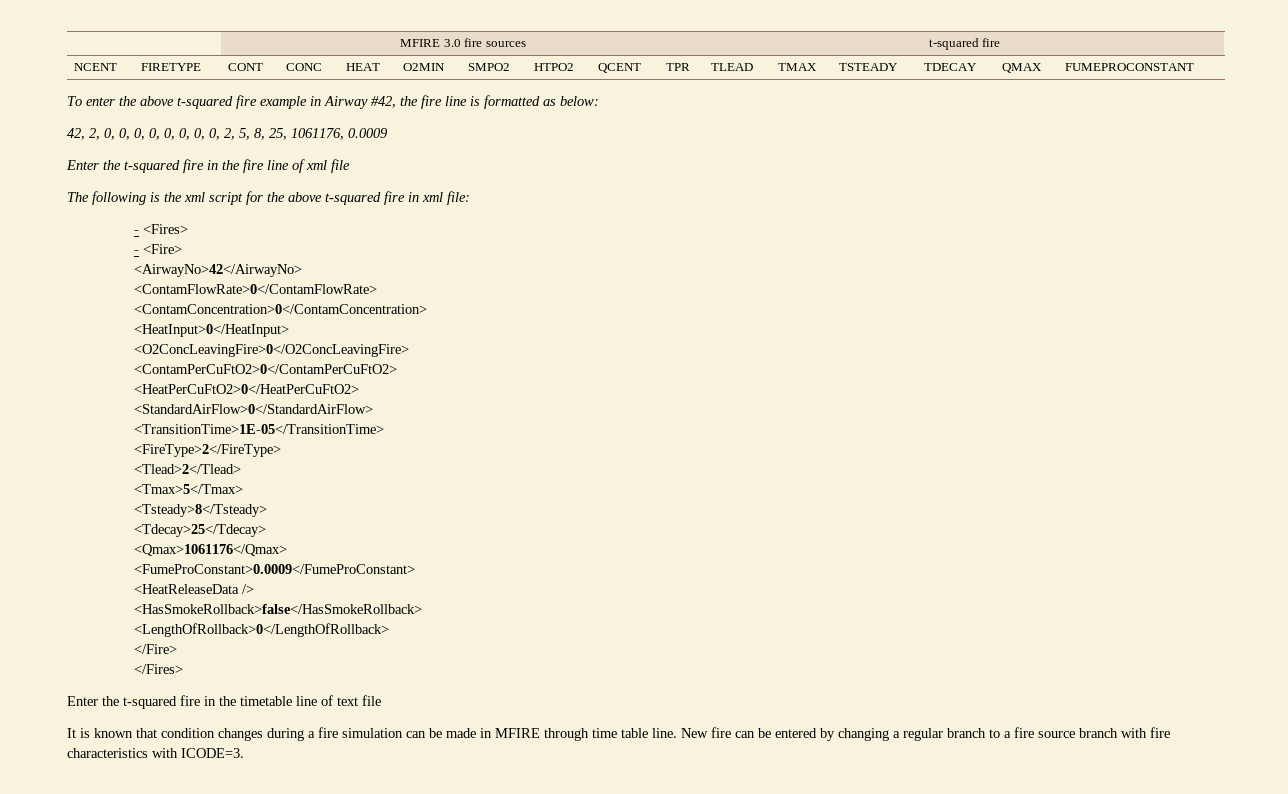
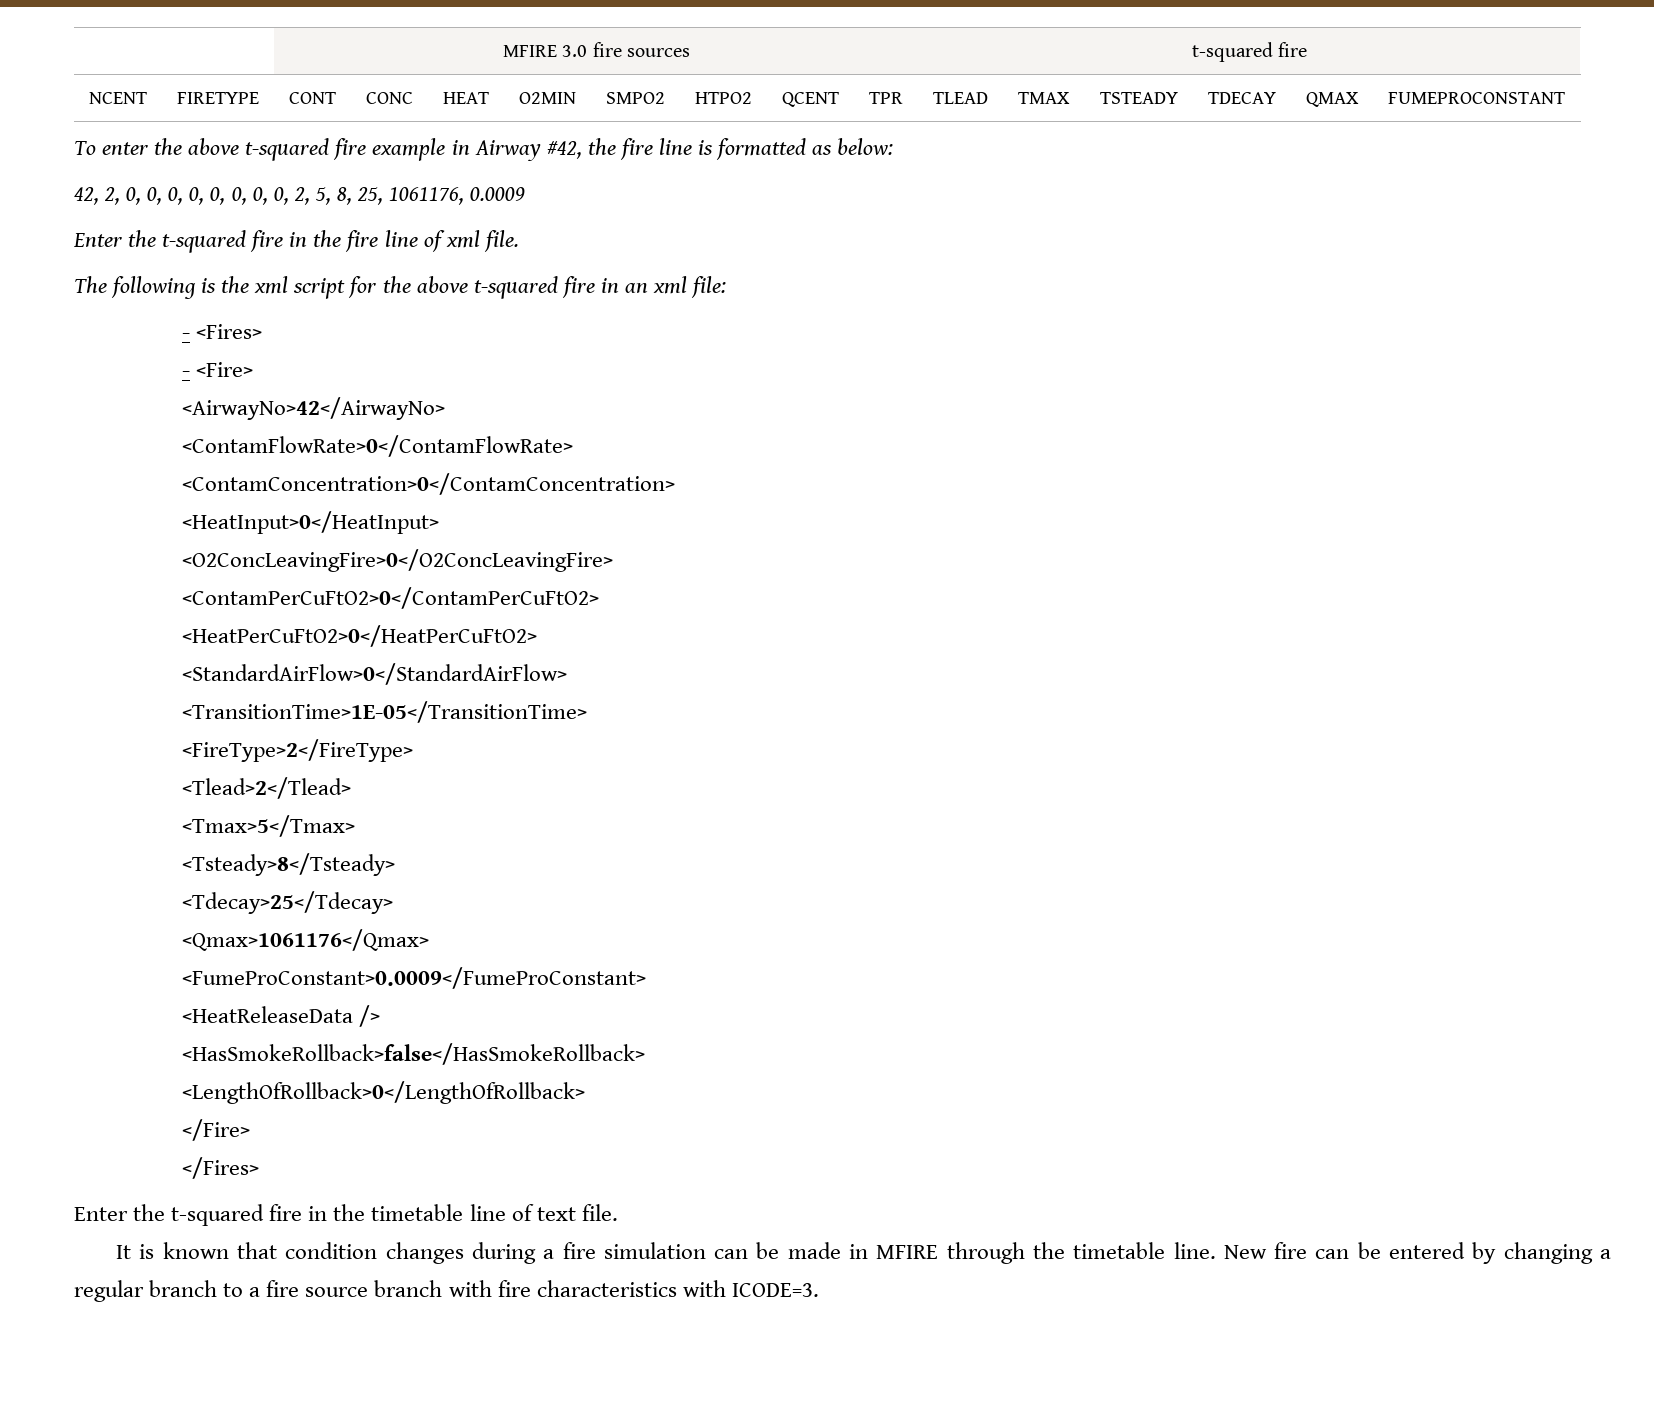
- Enter the t-squared fire in the fire line of xml file
+ Enter the t-squared fire in the fire line of xml file.
- The following is the xml script for the above t-squared fire in xml file:
+ The following is the xml script for the above t-squared fire in an xml file:
- Enter the t-squared fire in the timetable line of text file
+ Enter the t-squared fire in the timetable line of text file.
- It is known that condition changes during a fire simulation can be made in MFIRE through time table line.
+ It is known that condition changes during a fire simulation can be made in MFIRE through the timetable line.

